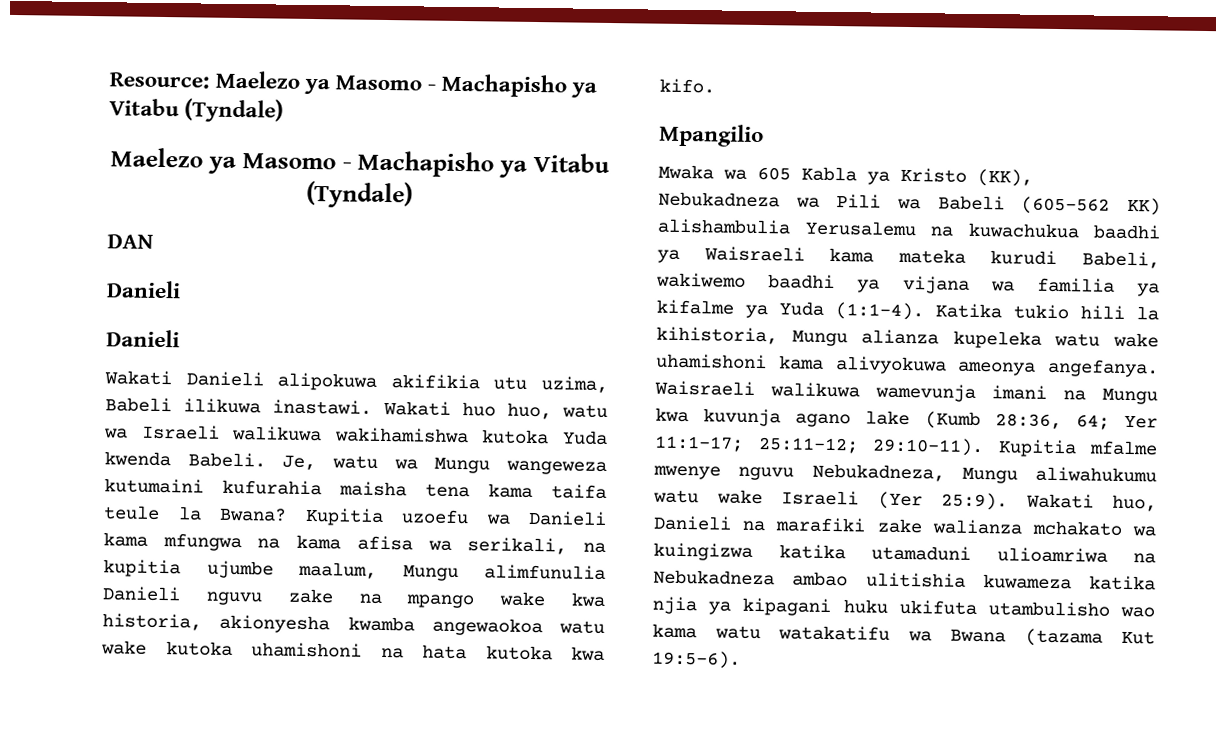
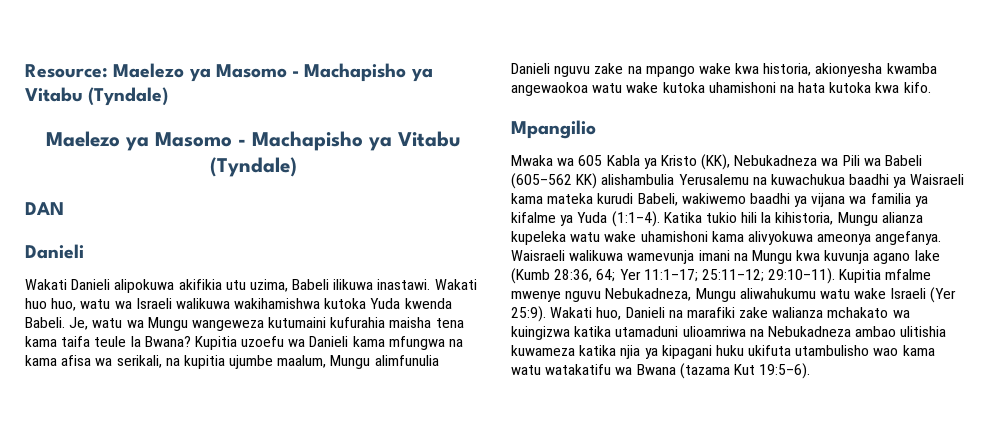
  DAN
- Danieli

